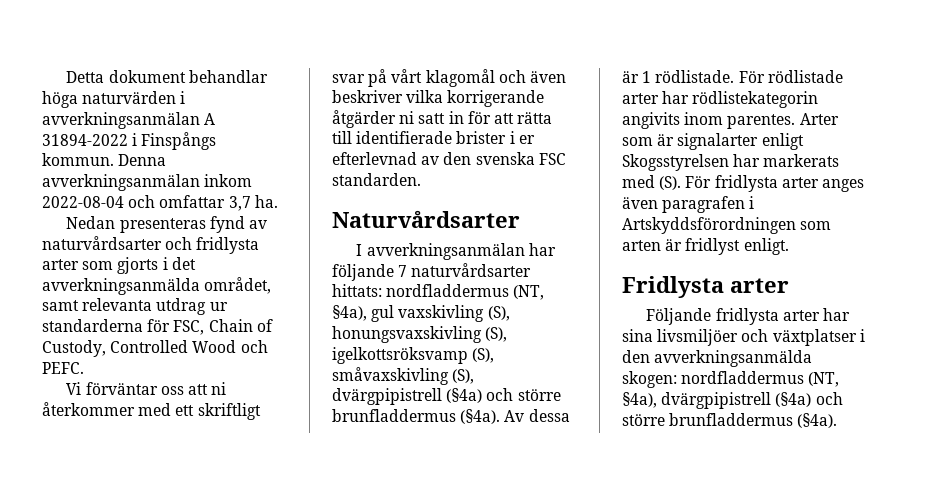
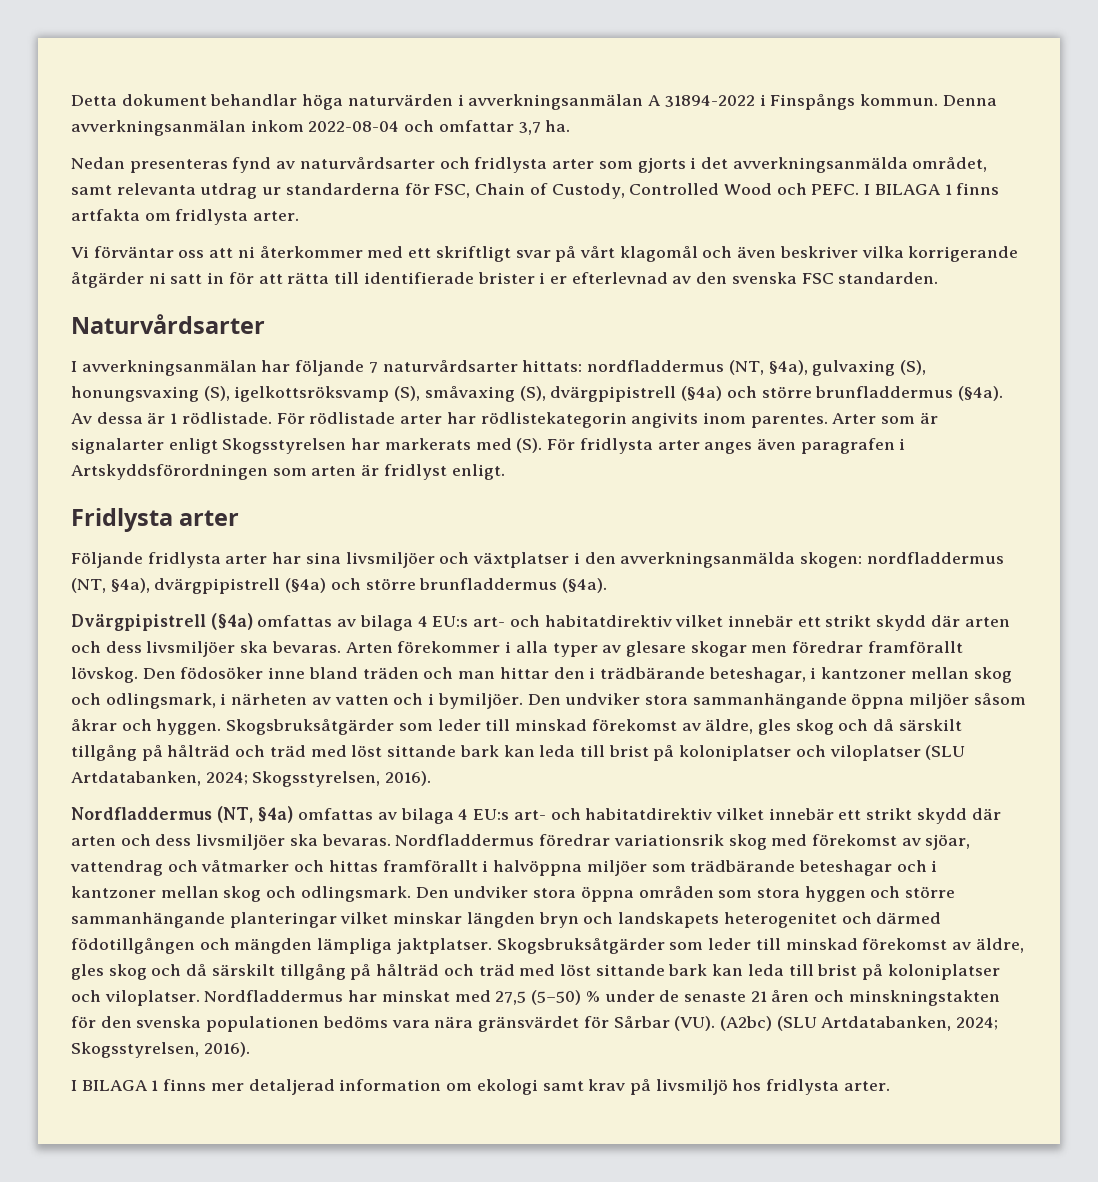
+ I BILAGA 1 finns artfakta om fridlysta arter.
- I avverkningsanmälan har följande 7 naturvårdsarter hittats: nordfladdermus (NT, §4a), gul vaxskivling (S), honungsvaxskivling (S), igelkottsröksvamp (S), småvaxskivling (S), dvärgpipistrell (§4a) och större brunfladdermus (§4a).
+ I avverkningsanmälan har följande 7 naturvårdsarter hittats: nordfladdermus (NT, §4a), gulvaxing (S), honungsvaxing (S), igelkottsröksvamp (S), småvaxing (S), dvärgpipistrell (§4a) och större brunfladdermus (§4a).
+ Dvärgpipistrell (§4a) omfattas av bilaga 4 EU:s art- och habitatdirektiv vilket innebär ett strikt skydd där arten och dess livsmiljöer ska bevaras. Arten förekommer i alla typer av glesare skogar men föredrar framförallt lövskog. Den födosöker inne bland träden och man hittar den i trädbärande beteshagar, i kantzoner mellan skog och odlingsmark, i närheten av vatten och i bymiljöer. Den undviker stora sammanhängande öppna miljöer såsom åkrar och hyggen. Skogsbruksåtgärder som leder till minskad förekomst av äldre, gles skog och då särskilt tillgång på hålträd och träd med löst sittande bark kan leda till brist på koloniplatser och viloplatser (SLU Artdatabanken, 2024; Skogsstyrelsen, 2016).
+ Nordfladdermus (NT, §4a) omfattas av bilaga 4 EU:s art- och habitatdirektiv vilket innebär ett strikt skydd där arten och dess livsmiljöer ska bevaras. Nordfladdermus föredrar variationsrik skog med förekomst av sjöar, vattendrag och våtmarker och hittas framförallt i halvöppna miljöer som trädbärande beteshagar och i kantzoner mellan skog och odlingsmark. Den undviker stora öppna områden som stora hyggen och större sammanhängande planteringar vilket minskar längden bryn och landskapets heterogenitet och därmed födotillgången och mängden lämpliga jaktplatser. Skogsbruksåtgärder som leder till minskad förekomst av äldre, gles skog och då särskilt tillgång på hålträd och träd med löst sittande bark kan leda till brist på koloniplatser och viloplatser. Nordfladdermus har minskat med 27,5 (5–50) % under de senaste 21 åren och minskningstakten för den svenska populationen bedöms vara nära gränsvärdet för Sårbar (VU). (A2bc) (SLU Artdatabanken, 2024; Skogsstyrelsen, 2016).
+ I BILAGA 1 finns mer detaljerad information om ekologi samt krav på livsmiljö hos fridlysta arter.

